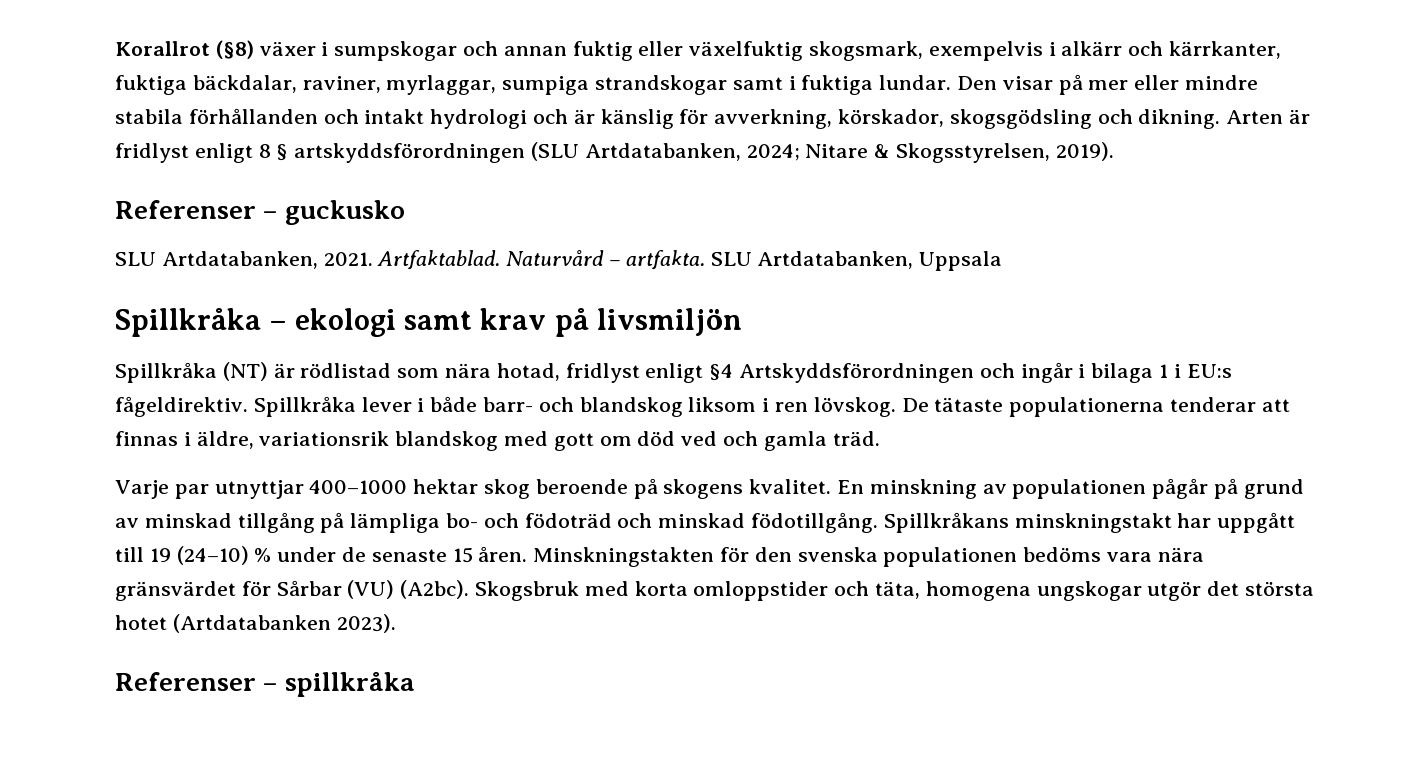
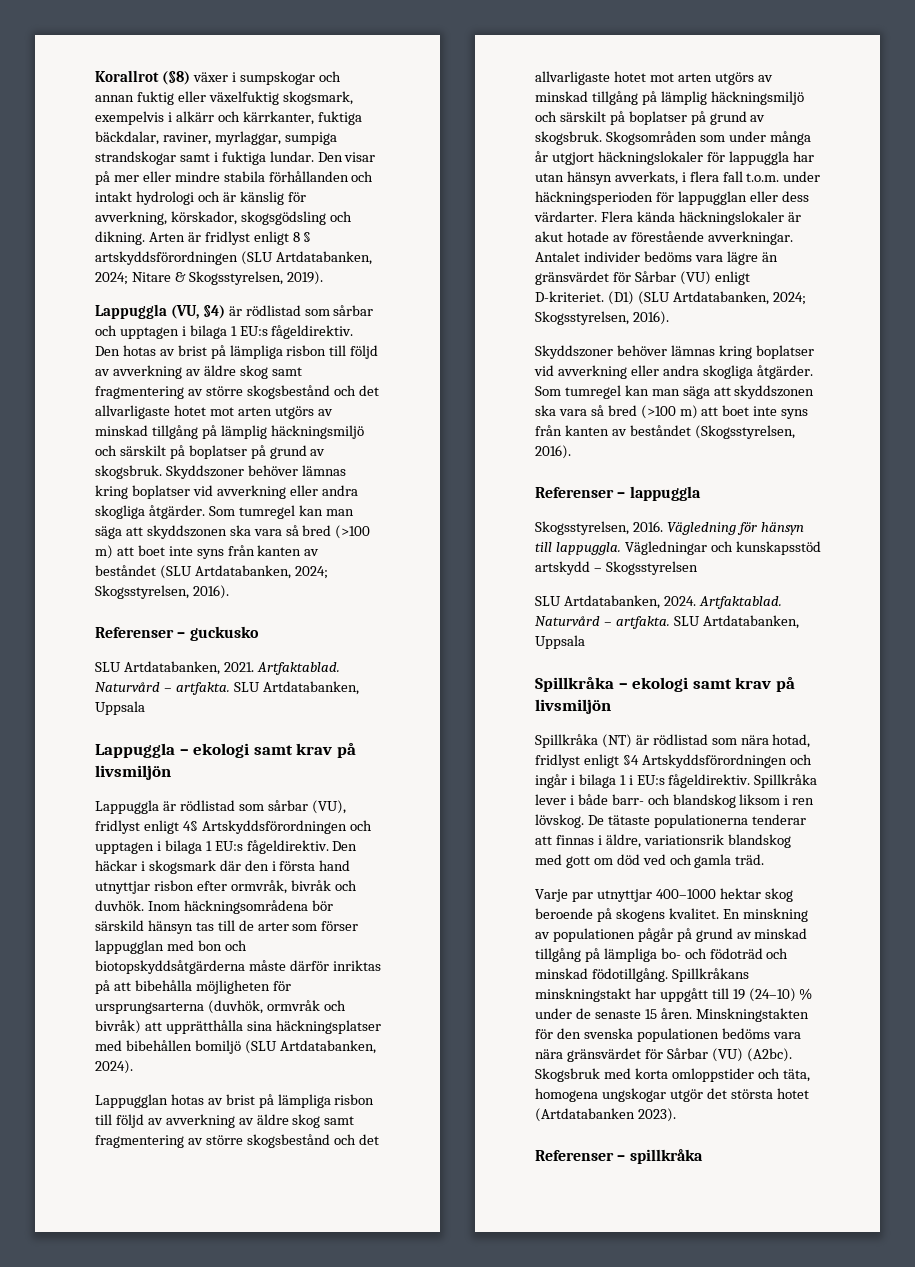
+ Lappuggla (VU, §4) är rödlistad som sårbar och upptagen i bilaga 1 EU:s fågeldirektiv. Den hotas av brist på lämpliga risbon till följd av avverkning av äldre skog samt fragmentering av större skogsbestånd och det allvarligaste hotet mot arten utgörs av minskad tillgång på lämplig häckningsmiljö och särskilt på boplatser på grund av skogsbruk. Skyddszoner behöver lämnas kring boplatser vid avverkning eller andra skogliga åtgärder. Som tumregel kan man säga att skyddszonen ska vara så bred (>100 m) att boet inte syns från kanten av beståndet (SLU Artdatabanken, 2024; Skogsstyrelsen, 2016).
+ Lappuggla – ekologi samt krav på livsmiljön
+ Lappuggla är rödlistad som sårbar (VU), fridlyst enligt 4§ Artskyddsförordningen och upptagen i bilaga 1 EU:s fågeldirektiv. Den häckar i skogsmark där den i första hand utnyttjar risbon efter ormvråk, bivråk och duvhök. Inom häckningsområdena bör särskild hänsyn tas till de arter som förser lappugglan med bon och biotopskyddsåtgärderna måste därför inriktas på att bibehålla möjligheten för ursprungsarterna (duvhök, ormvråk och bivråk) att upprätthålla sina häckningsplatser med bibehållen bomiljö (SLU Artdatabanken, 2024).
+ Lappugglan hotas av brist på lämpliga risbon till följd av avverkning av äldre skog samt fragmentering av större skogsbestånd och det allvarligaste hotet mot arten utgörs av minskad tillgång på lämplig häckningsmiljö och särskilt på boplatser på grund av skogsbruk. Skogsområden som under många år utgjort häckningslokaler för lappuggla har utan hänsyn avverkats, i flera fall t.o.m. under häckningsperioden för lappugglan eller dess värdarter. Flera kända häckningslokaler är akut hotade av förestående avverkningar. Antalet individer bedöms vara lägre än gränsvärdet för Sårbar (VU) enligt D-kriteriet. (D1) (SLU Artdatabanken, 2024; Skogsstyrelsen, 2016).
+ Skyddszoner behöver lämnas kring boplatser vid avverkning eller andra skogliga åtgärder. Som tumregel kan man säga att skyddszonen ska vara så bred (>100 m) att boet inte syns från kanten av beståndet (Skogsstyrelsen, 2016).
+ Referenser – lappuggla
+ Skogsstyrelsen, 2016. Vägledning för hänsyn till lappuggla. Vägledningar och kunskapsstöd artskydd – Skogsstyrelsen
+ SLU Artdatabanken, 2024. Artfaktablad. Naturvård – artfakta. SLU Artdatabanken, Uppsala

